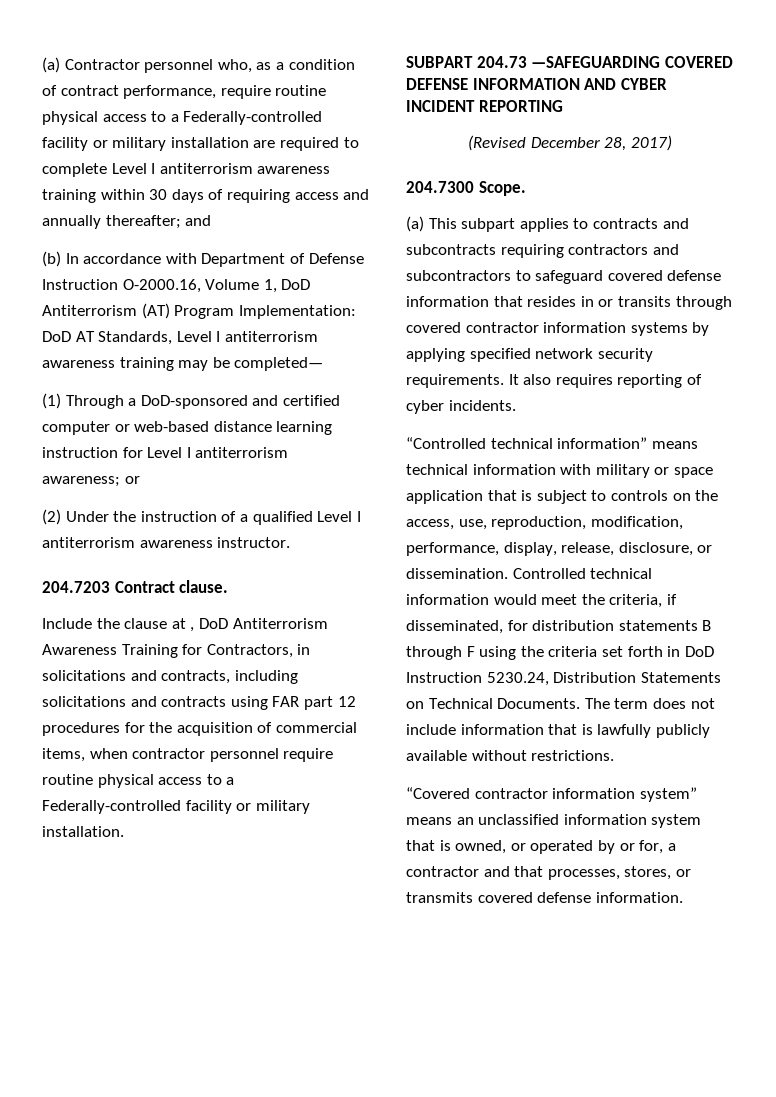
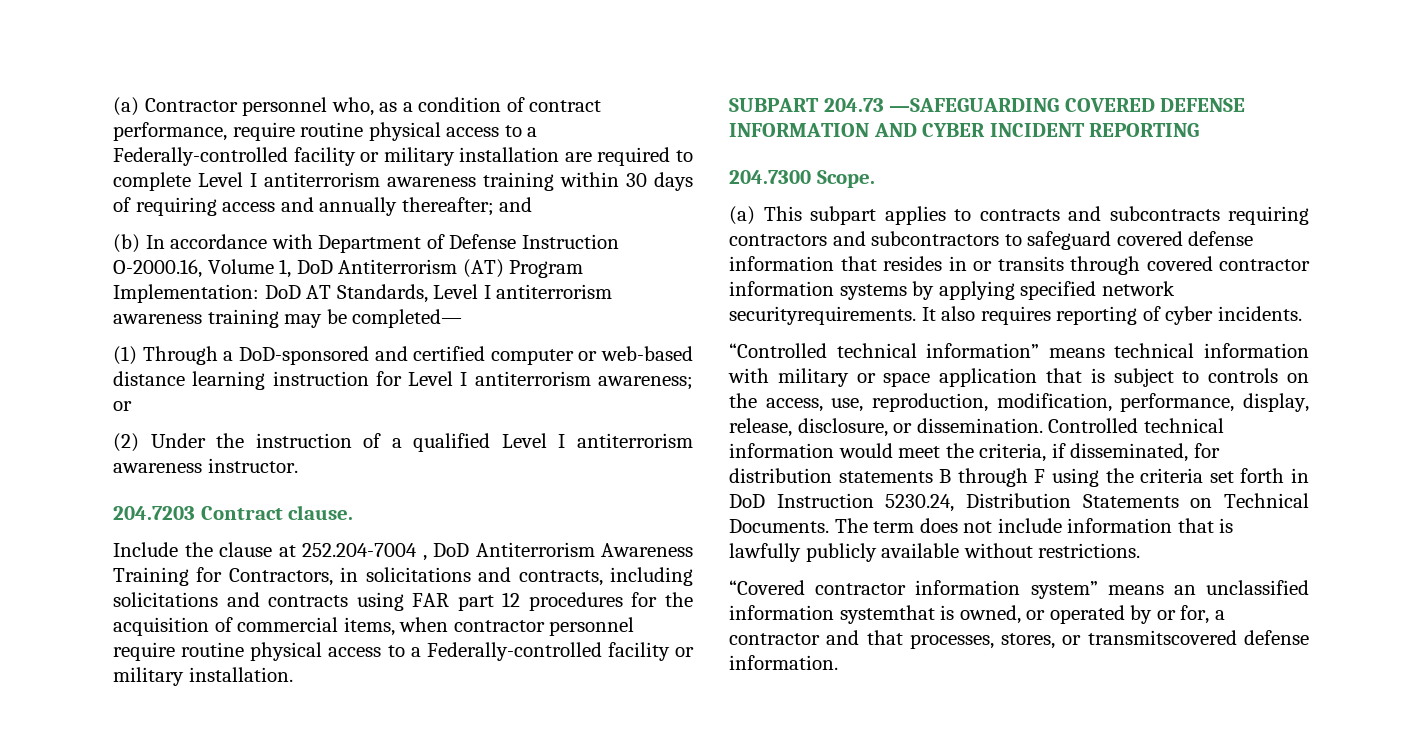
- Include the clause at , DoD Antiterrorism Awareness Training for Contractors, in solicitations and contracts, including solicitations and contracts using FAR part 12 procedures for the acquisition of commercial items, when contractor personnel require routine physical access to a Federally-controlled facility or military installation.
+ Include the clause at 252.204-7004 , DoD Antiterrorism Awareness Training for Contractors, in solicitations and contracts, including solicitations and contracts using FAR part 12 procedures for the acquisition of commercial items, when contractor personnel require routine physical access to a Federally-controlled facility or military installation.
- (Revised December 28, 2017)
- (a) This subpart applies to contracts and subcontracts requiring contractors and subcontractors to safeguard covered defense information that resides in or transits through covered contractor information systems by applying specified network security requirements.
+ (a) This subpart applies to contracts and subcontracts requiring contractors and subcontractors to safeguard covered defense information that resides in or transits through covered contractor information systems by applying specified network securityrequirements.
- “Covered contractor information system” means an unclassified information system that is owned, or operated by or for, a contractor and that processes, stores, or transmits covered defense information.
+ “Covered contractor information system” means an unclassified information systemthat is owned, or operated by or for, a contractor and that processes, stores, or transmitscovered defense information.

